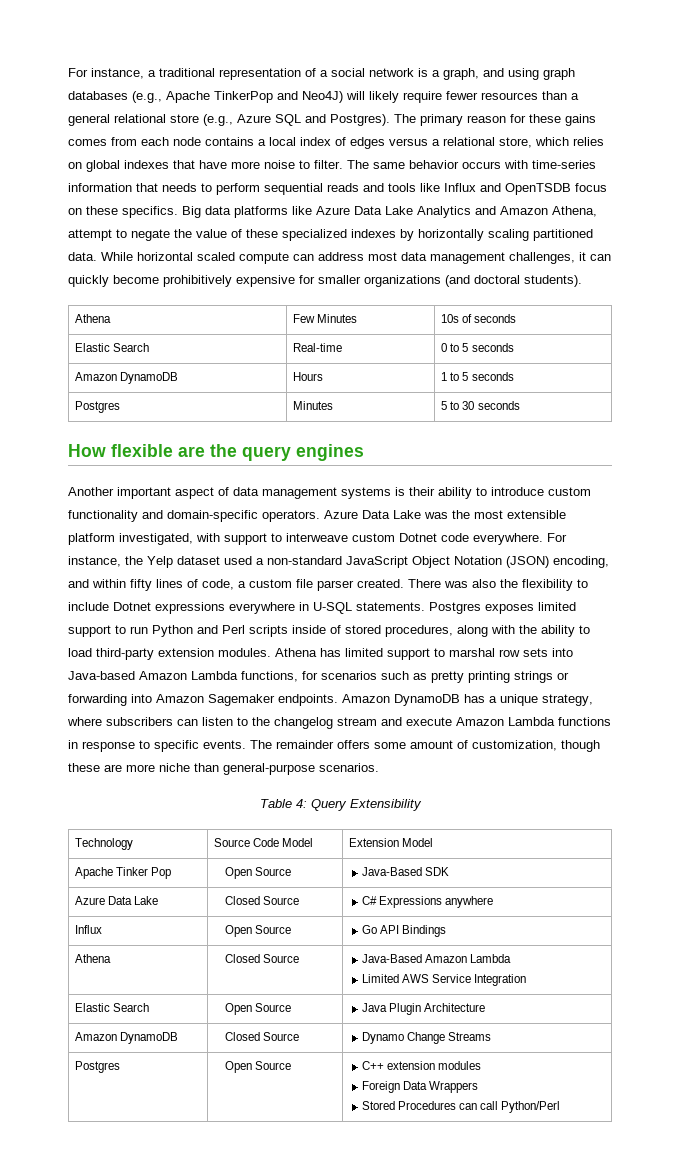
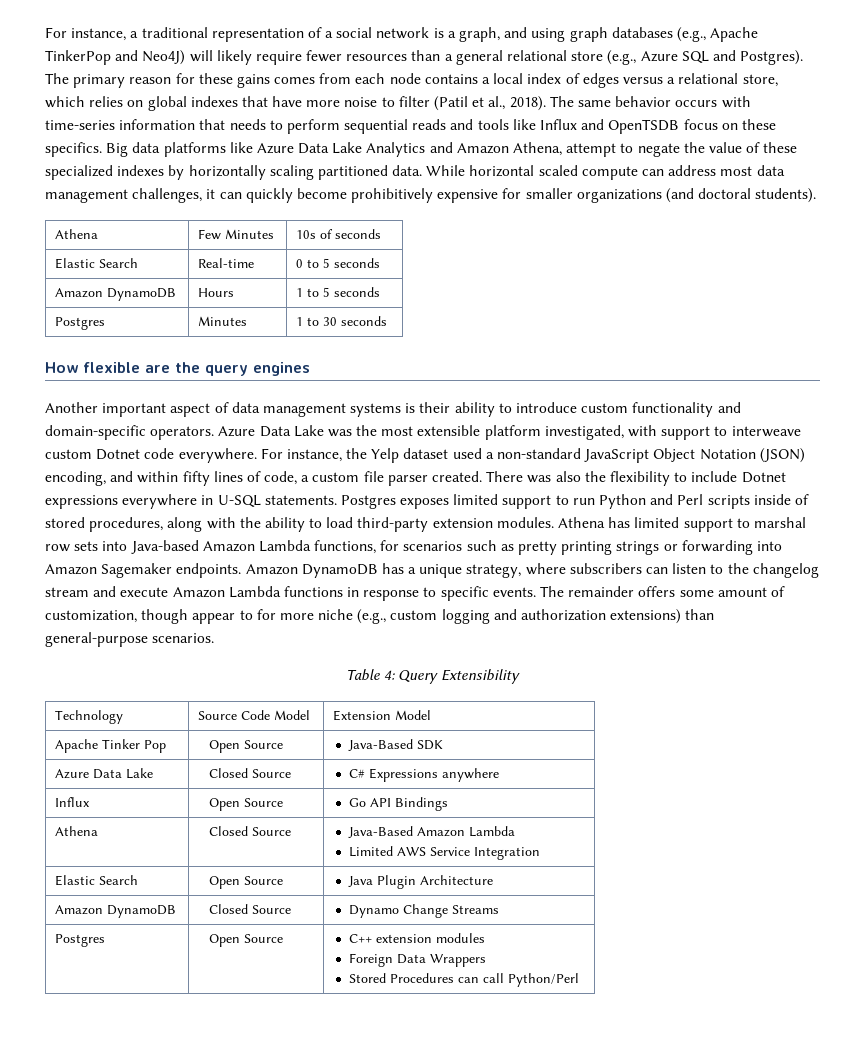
- The primary reason for these gains comes from each node contains a local index of edges versus a relational store, which relies on global indexes that have more noise to filter.
+ The primary reason for these gains comes from each node contains a local index of edges versus a relational store, which relies on global indexes that have more noise to filter (Patil et al., 2018).
- Postgres | Minutes | 5 to 30 seconds
+ Postgres | Minutes | 1 to 30 seconds
- The remainder offers some amount of customization, though these are more niche than general-purpose scenarios.
+ The remainder offers some amount of customization, though appear to for more niche (e.g., custom logging and authorization extensions) than general-purpose scenarios.

